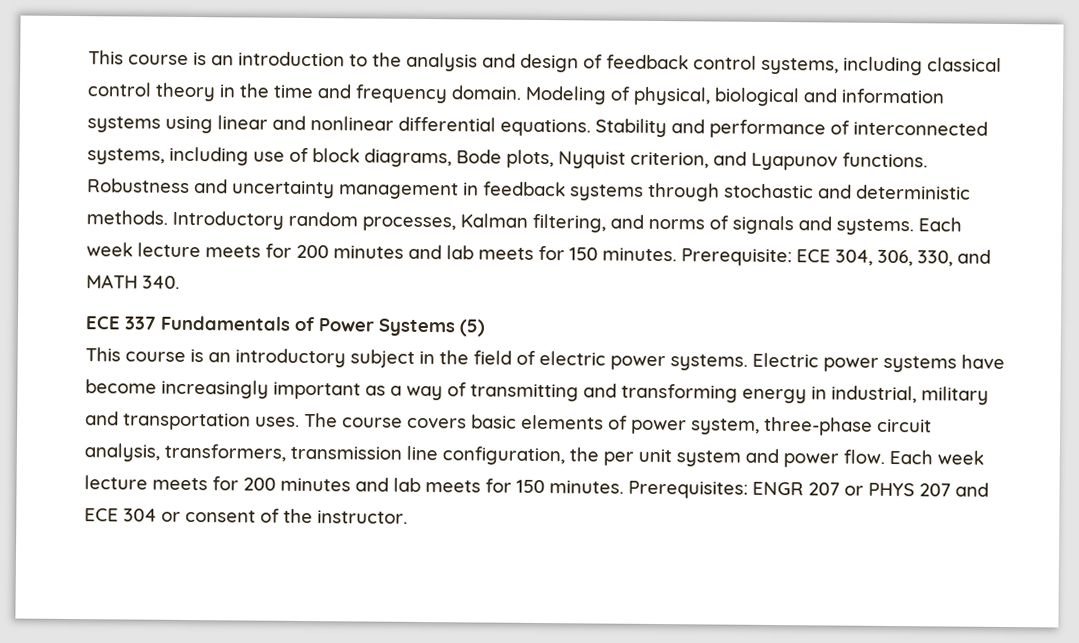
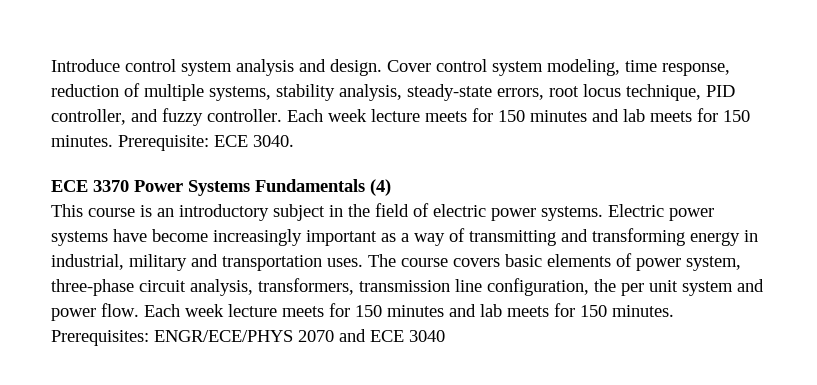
- This course is an introduction to the analysis and design of feedback control systems, including classical control theory in the time and frequency domain. Modeling of physical, biological and information systems using linear and nonlinear differential equations. Stability and performance of interconnected systems, including use of block diagrams, Bode plots, Nyquist criterion, and Lyapunov functions. Robustness and uncertainty management in feedback systems through stochastic and deterministic methods. Introductory random processes, Kalman filtering, and norms of signals and systems. Each week lecture meets for 200 minutes and lab meets for 150 minutes.
+ Introduce control system analysis and design. Cover control system modeling, time response, reduction of multiple systems, stability analysis, steady-state errors, root locus technique, PID controller, and fuzzy controller. Each week lecture meets for 150 minutes and lab meets for 150 minutes.
- Prerequisite: ECE 304, 306, 330, and MATH 340.
- ECE 337 Fundamentals of Power Systems (5)
+ Prerequisite: ECE 3040.
+ ECE 3370 Power Systems Fundamentals (4)
- The course covers basic elements of power system, three-phase circuit analysis, transformers, transmission line configuration, the per unit system and power flow. Each week lecture meets for 200 minutes and lab meets for 150 minutes.
+ The course covers basic elements of power system, three-phase circuit analysis, transformers, transmission line configuration, the per unit system and power flow. Each week lecture meets for 150 minutes and lab meets for 150 minutes.
- Prerequisites: ENGR 207 or PHYS 207 and ECE 304 or consent of the instructor.
+ Prerequisites: ENGR/ECE/PHYS 2070 and ECE 3040

